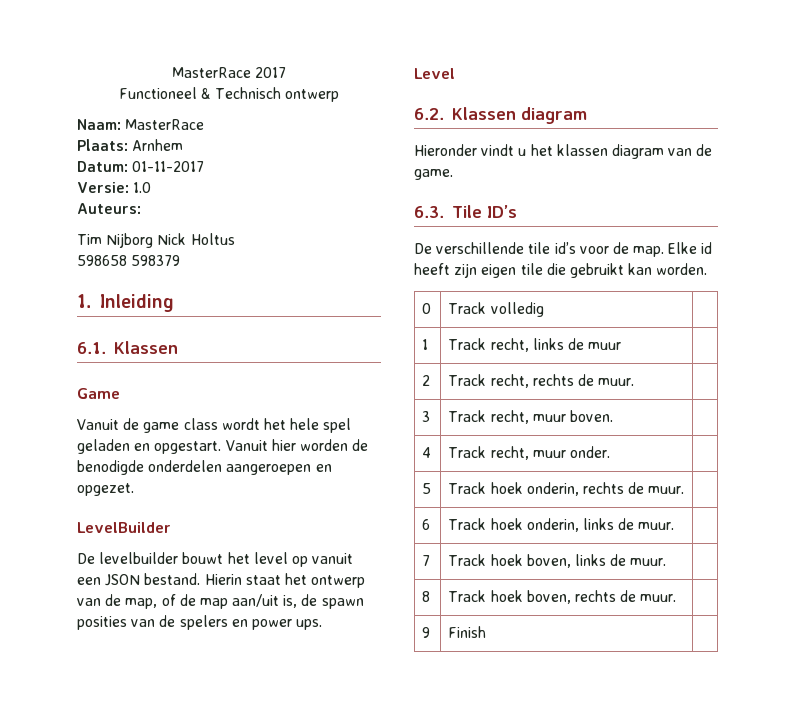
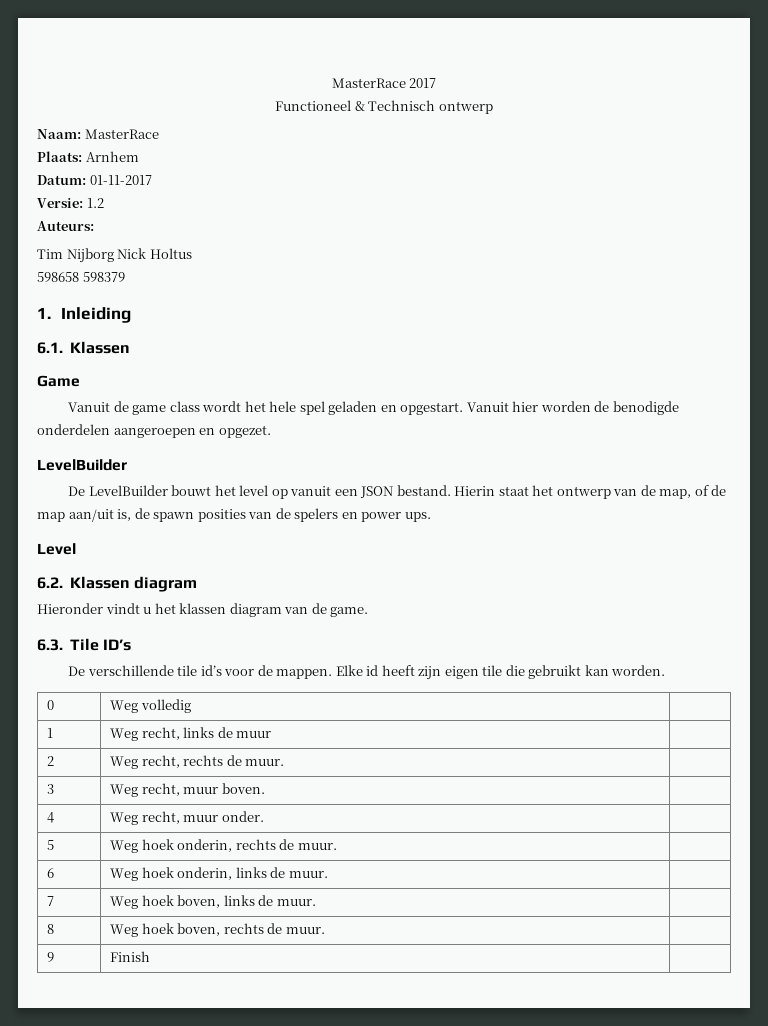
- Versie: 1.0
+ Versie: 1.2
- De levelbuilder bouwt het level op vanuit een JSON bestand.
+ De LevelBuilder bouwt het level op vanuit een JSON bestand.
- De verschillende tile id’s voor de map.
+ De verschillende tile id’s voor de mappen.
- 0 | Track volledig |
+ 0 | Weg volledig |
- 1 | Track recht, links de muur |
+ 1 | Weg recht, links de muur |
- 2 | Track recht, rechts de muur. |
+ 2 | Weg recht, rechts de muur. |
- 3 | Track recht, muur boven. |
+ 3 | Weg recht, muur boven. |
- 4 | Track recht, muur onder. |
+ 4 | Weg recht, muur onder. |
- 5 | Track hoek onderin, rechts de muur. |
+ 5 | Weg hoek onderin, rechts de muur. |
- 6 | Track hoek onderin, links de muur. |
+ 6 | Weg hoek onderin, links de muur. |
- 7 | Track hoek boven, links de muur. |
+ 7 | Weg hoek boven, links de muur. |
- 8 | Track hoek boven, rechts de muur. |
+ 8 | Weg hoek boven, rechts de muur. |

